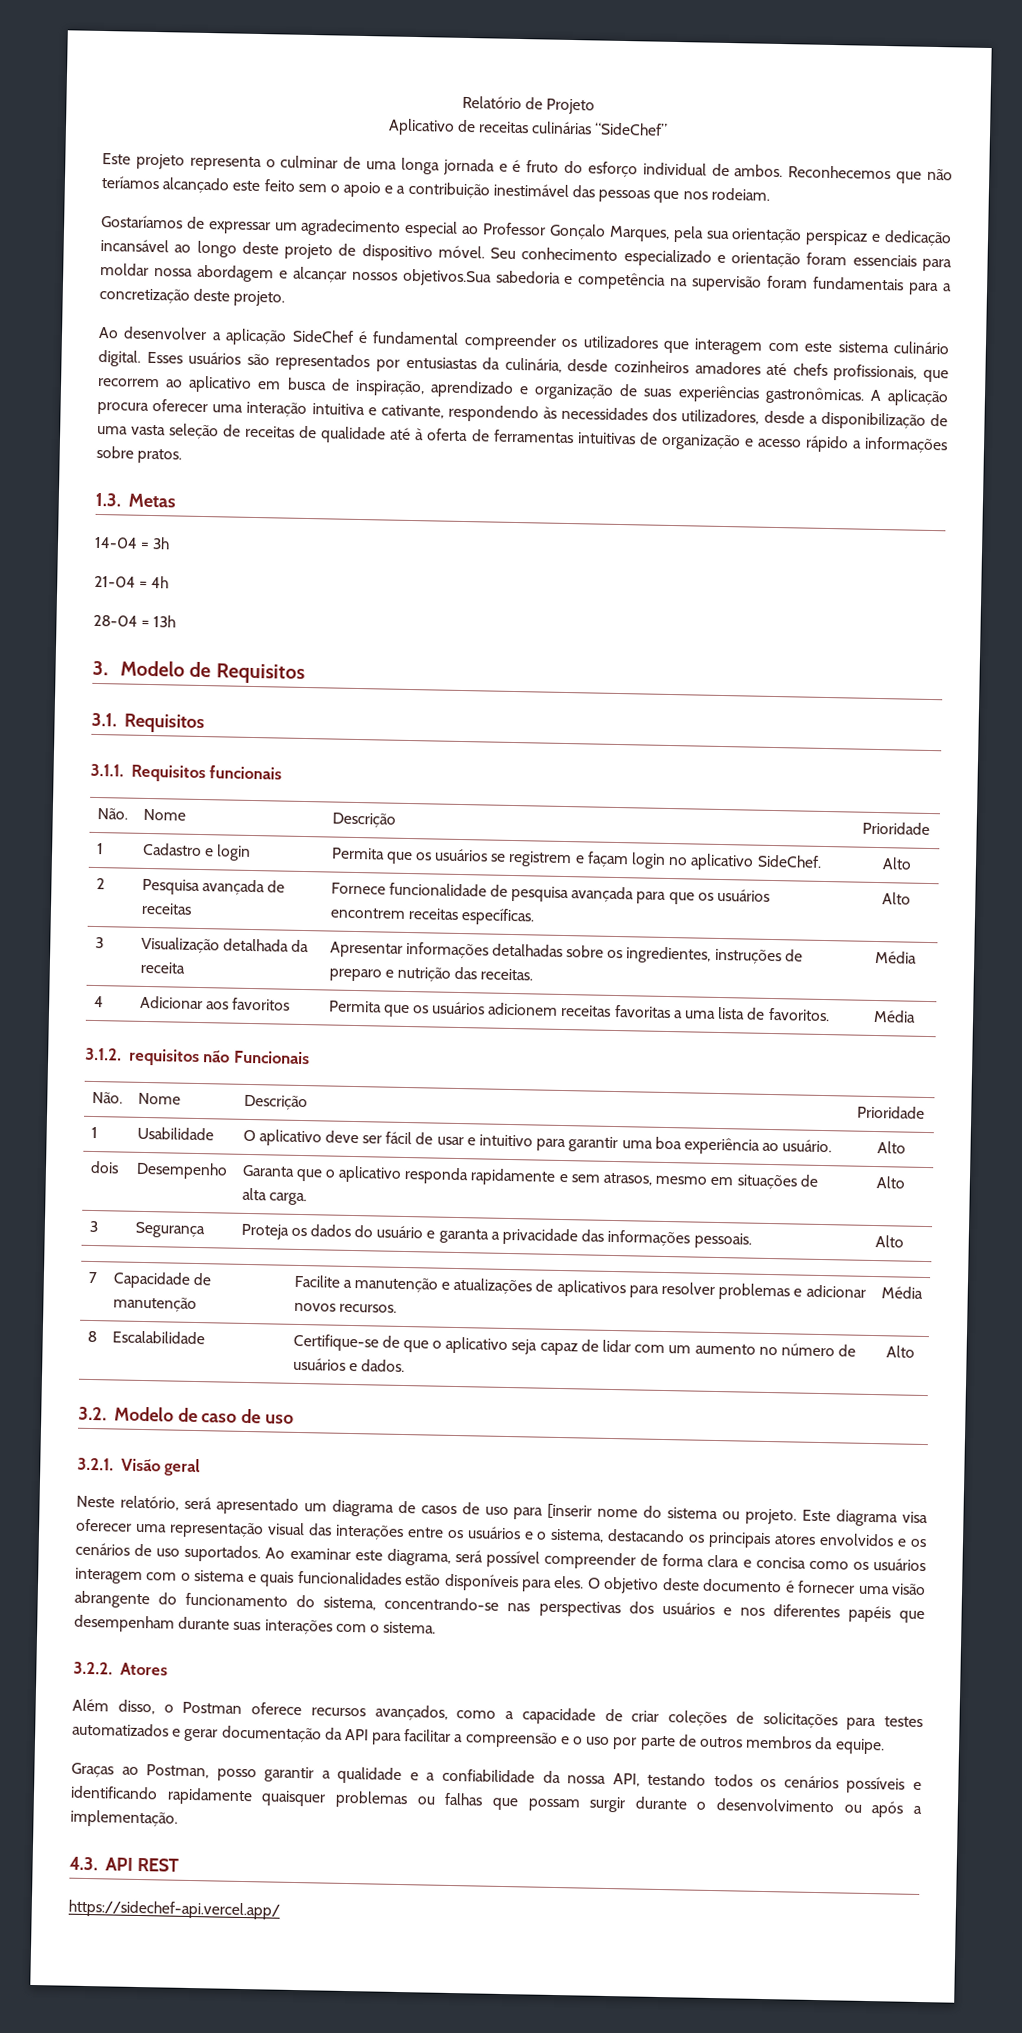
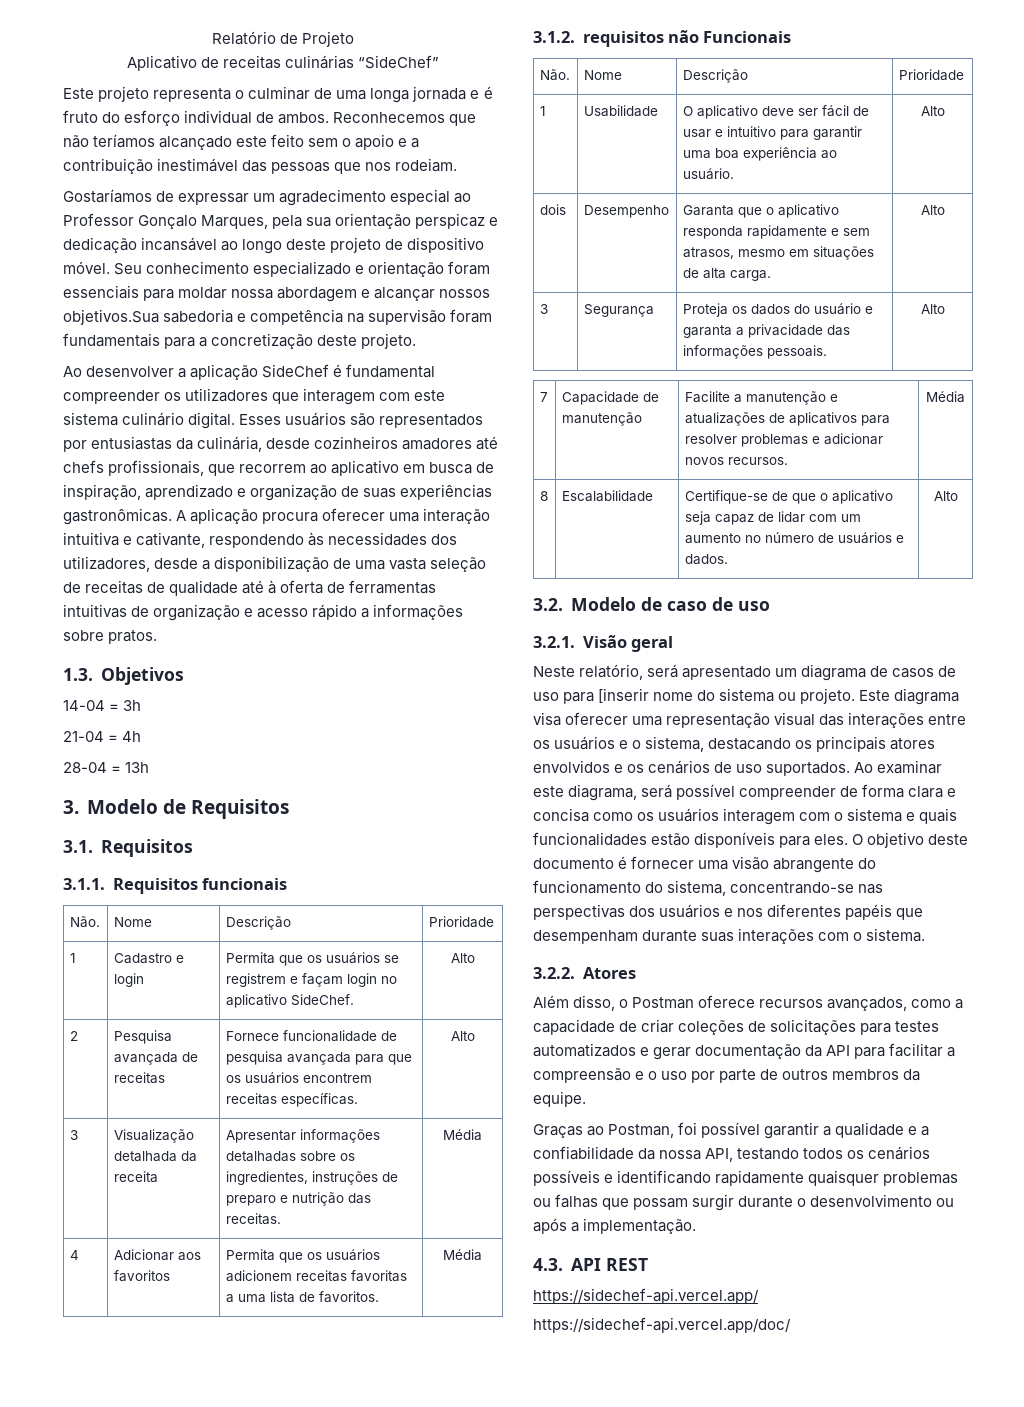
- 1.3. Metas
+ 1.3. Objetivos
- Graças ao Postman, posso garantir a qualidade e a confiabilidade da nossa API, testando todos os cenários possíveis e identificando rapidamente quaisquer problemas ou falhas que possam surgir durante o desenvolvimento ou após a implementação.
+ Graças ao Postman, foi possível garantir a qualidade e a confiabilidade da nossa API, testando todos os cenários possíveis e identificando rapidamente quaisquer problemas ou falhas que possam surgir durante o desenvolvimento ou após a implementação.
+ https://sidechef-api.vercel.app/doc/

